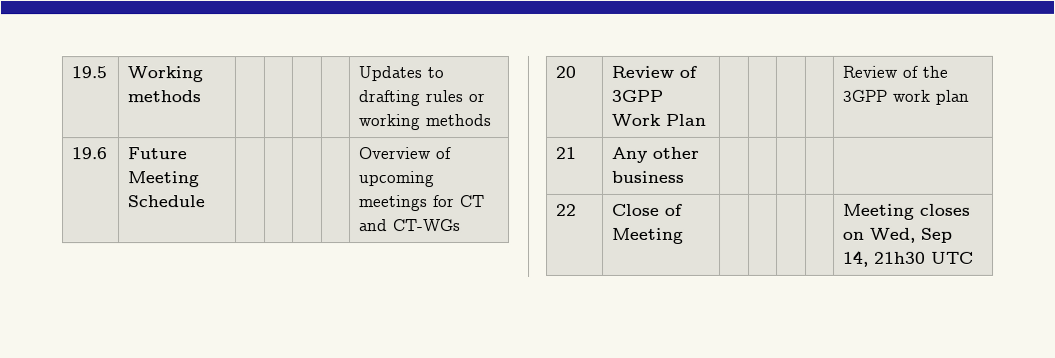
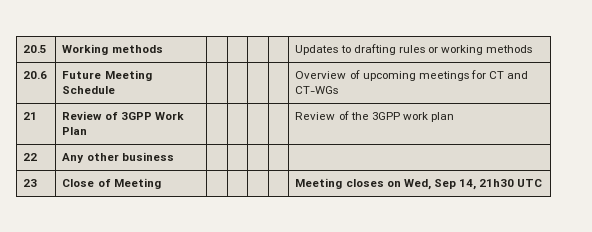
- 19.5 | Working methods | | | | | Updates to drafting rules or working methods
+ 20.5 | Working methods | | | | | Updates to drafting rules or working methods
- 19.6 | Future Meeting Schedule | | | | | Overview of upcoming meetings for CT and CT-WGs
+ 20.6 | Future Meeting Schedule | | | | | Overview of upcoming meetings for CT and CT-WGs
- 20 | Review of 3GPP Work Plan | | | | | Review of the 3GPP work plan
+ 21 | Review of 3GPP Work Plan | | | | | Review of the 3GPP work plan
- 21 | Any other business | | | | |
+ 22 | Any other business | | | | |
- 22 | Close of Meeting | | | | | Meeting closes on Wed, Sep 14, 21h30 UTC
+ 23 | Close of Meeting | | | | | Meeting closes on Wed, Sep 14, 21h30 UTC

